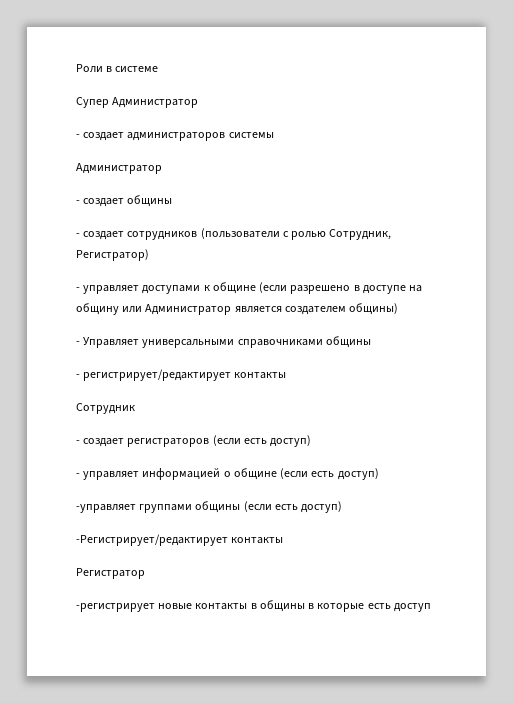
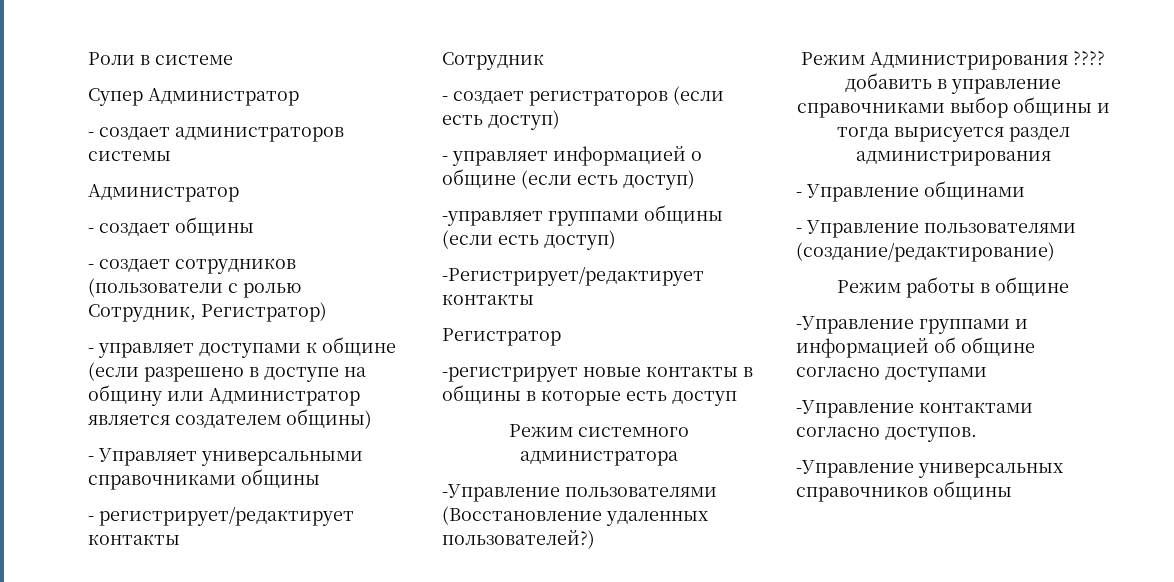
+ Режим системного администратора
+ -Управление пользователями (Восстановление удаленных пользователей?)
+ Режим Администрирования ???? добавить в управление справочниками выбор общины и тогда вырисуется раздел администрирования
+ - Управление общинами
+ - Управление пользователями (создание/редактирование)
+ Режим работы в общине
+ -Управление группами и информацией об общине согласно доступами
+ -Управление контактами согласно доступов.
+ -Управление универсальных справочников общины

